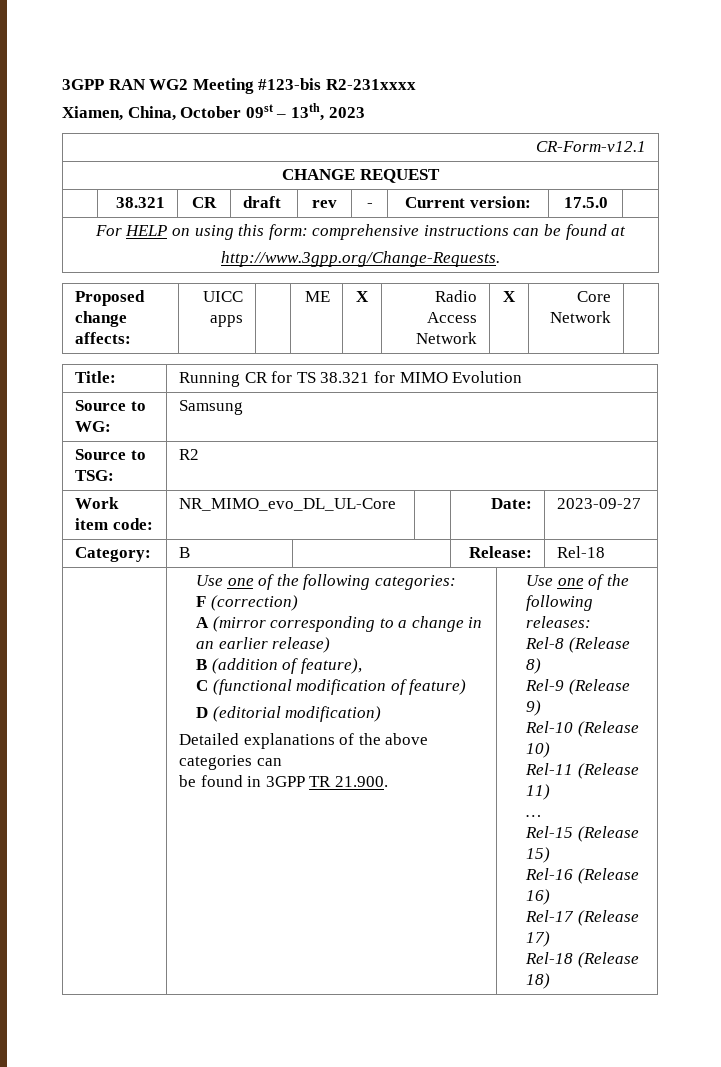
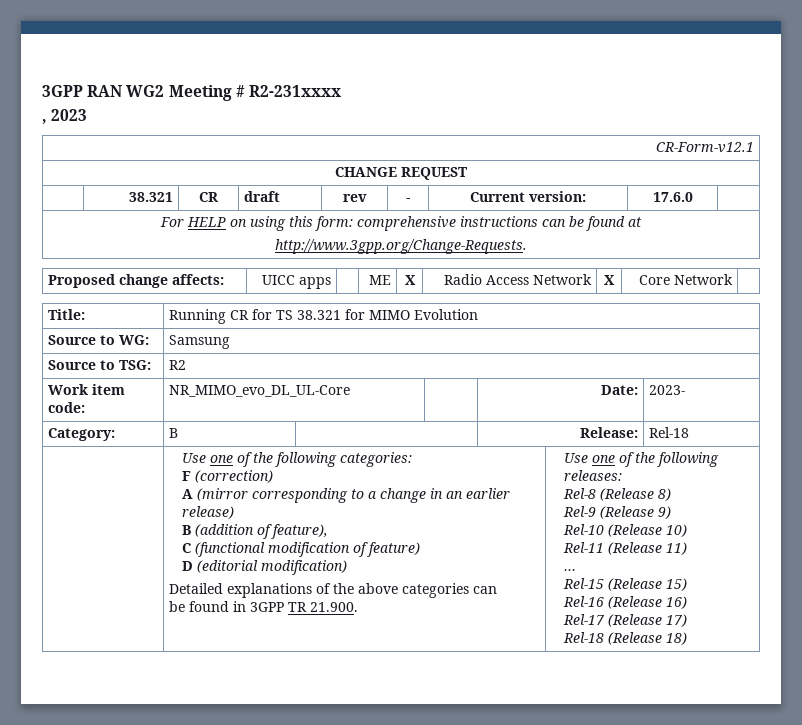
- 3GPP RAN WG2 Meeting #123-bis R2-231xxxx
+ 3GPP RAN WG2 Meeting # R2-231xxxx
- Xiamen, China, October 09st – 13th, 2023
+ , 2023
- | 38.321 | CR | draft | rev | - | Current version: | 17.5.0 |
+ | 38.321 | CR | draft | rev | - | Current version: | 17.6.0 |
- Work item code: | NR_MIMO_evo_DL_UL-Core | | Date: | 2023-09-27
+ Work item code: | NR_MIMO_evo_DL_UL-Core | | Date: | 2023-

